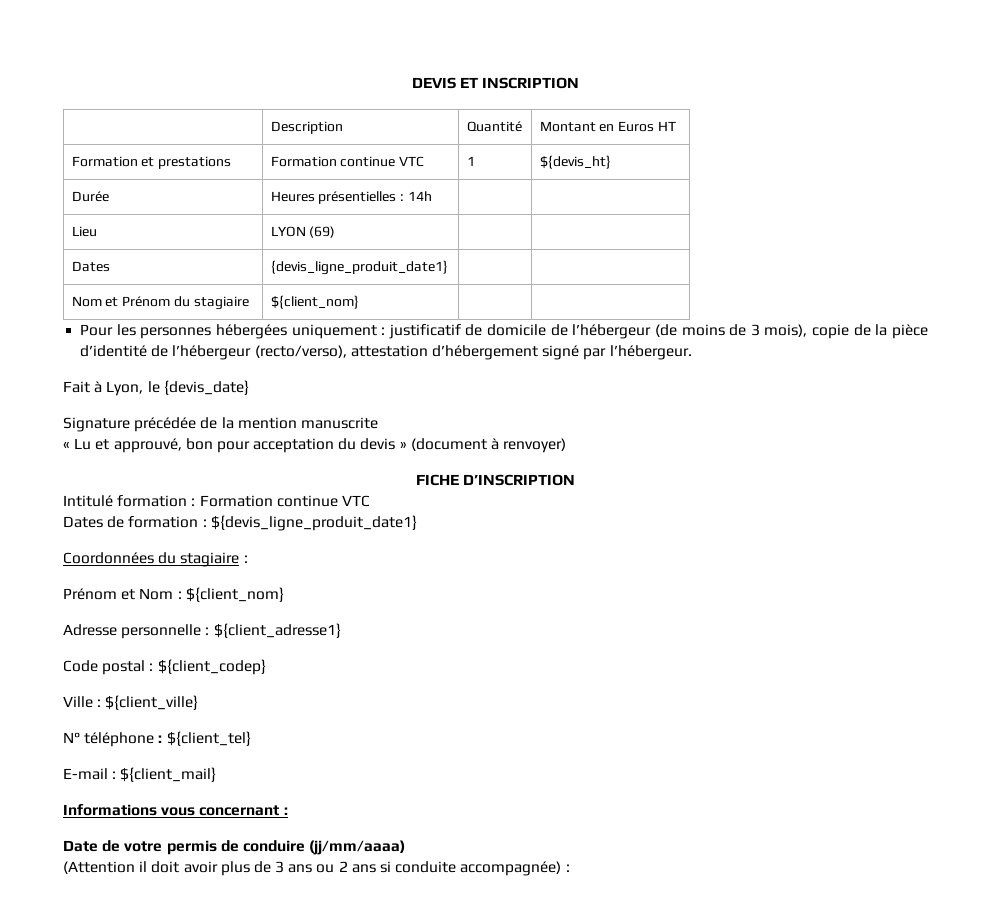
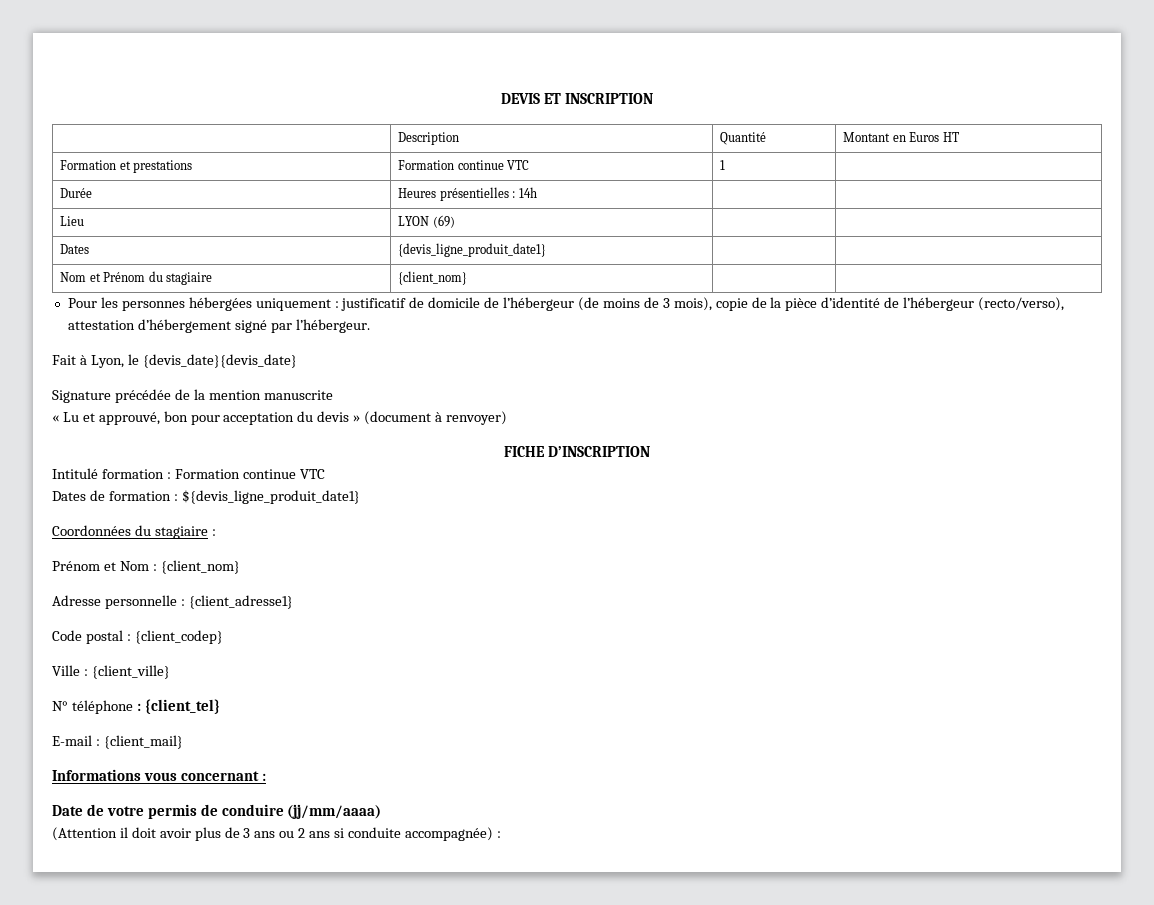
- Formation et prestations | Formation continue VTC | 1 | ${devis_ht}
+ Formation et prestations | Formation continue VTC | 1 |
- Nom et Prénom du stagiaire | ${client_nom} | |
+ Nom et Prénom du stagiaire | {client_nom} | |
- Fait à Lyon, le {devis_date}
+ Fait à Lyon, le {devis_date}{devis_date}
- Prénom et Nom : ${client_nom}
+ Prénom et Nom : {client_nom}
- Adresse personnelle : ${client_adresse1}
+ Adresse personnelle : {client_adresse1}
- Code postal : ${client_codep}
+ Code postal : {client_codep}
- Ville : ${client_ville}
+ Ville : {client_ville}
- N° téléphone : ${client_tel}
+ N° téléphone : {client_tel}
- E-mail : ${client_mail}
+ E-mail : {client_mail}

